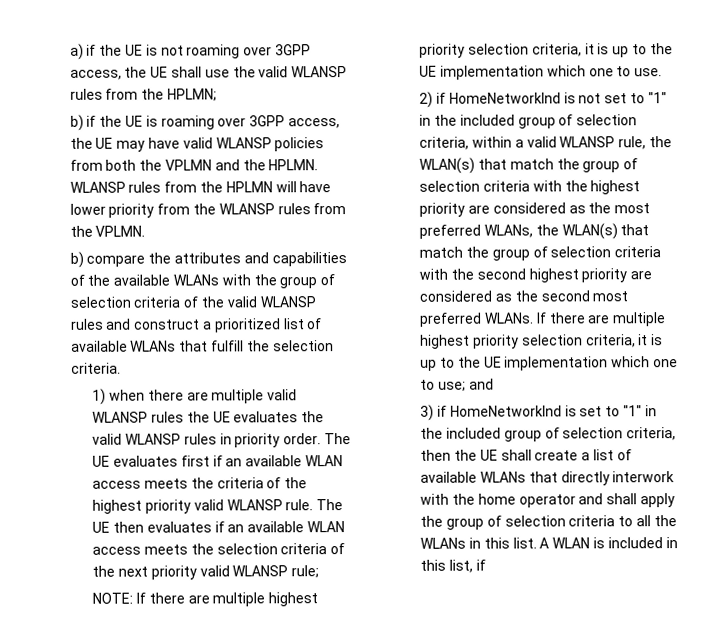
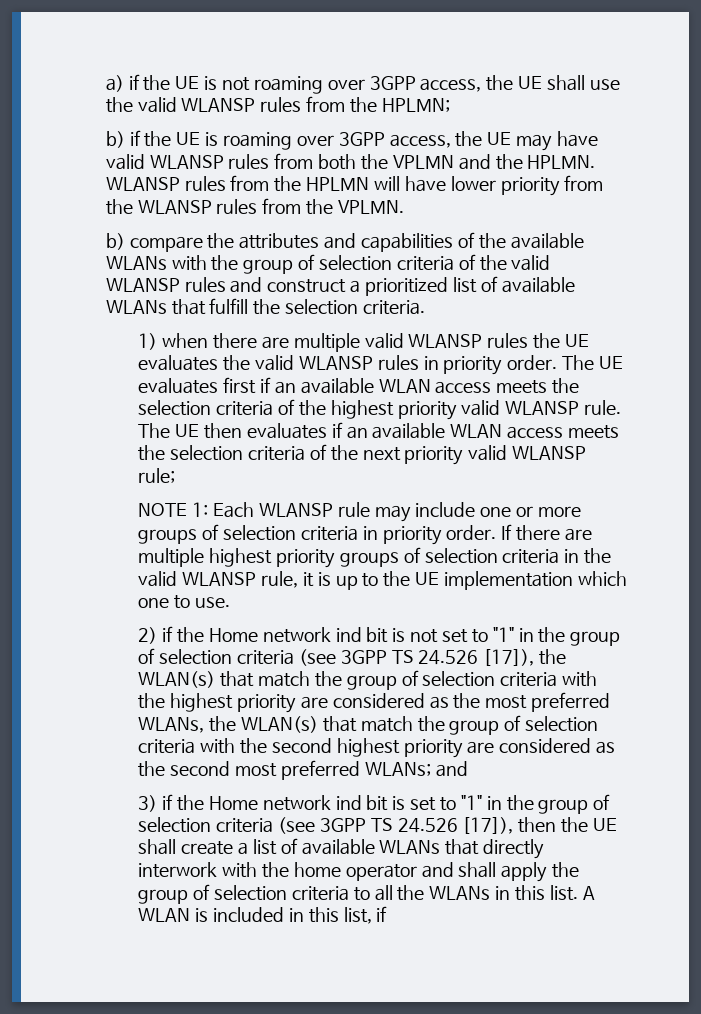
- b) if the UE is roaming over 3GPP access, the UE may have valid WLANSP policies from both the VPLMN and the HPLMN.
+ b) if the UE is roaming over 3GPP access, the UE may have valid WLANSP rules from both the VPLMN and the HPLMN.
- The UE evaluates first if an available WLAN access meets the criteria of the highest priority valid WLANSP rule.
+ The UE evaluates first if an available WLAN access meets the selection criteria of the highest priority valid WLANSP rule.
- NOTE: If there are multiple highest priority selection criteria, it is up to the UE implementation which one to use.
+ NOTE 1: Each WLANSP rule may include one or more groups of selection criteria in priority order. If there are multiple highest priority groups of selection criteria in the valid WLANSP rule, it is up to the UE implementation which one to use.
- 2) if HomeNetworkInd is not set to "1" in the included group of selection criteria, within a valid WLANSP rule, the WLAN(s) that match the group of selection criteria with the highest priority are considered as the most preferred WLANs, the WLAN(s) that match the group of selection criteria with the second highest priority are considered as the second most preferred WLANs. If there are multiple highest priority selection criteria, it is up to the UE implementation which one to use; and
- 3) if HomeNetworkInd is set to "1" in the included group of selection criteria, then the UE shall create a list of available WLANs that directly interwork with the home operator and shall apply the group of selection criteria to all the WLANs in this list.
+ 2) if the Home network ind bit is not set to "1" in the group of selection criteria (see 3GPP TS 24.526 [17]), the WLAN(s) that match the group of selection criteria with the highest priority are considered as the most preferred WLANs, the WLAN(s) that match the group of selection criteria with the second highest priority are considered as the second most preferred WLANs; and
+ 3) if the Home network ind bit is set to "1" in the group of selection criteria (see 3GPP TS 24.526 [17]), then the UE shall create a list of available WLANs that directly interwork with the home operator and shall apply the group of selection criteria to all the WLANs in this list.

